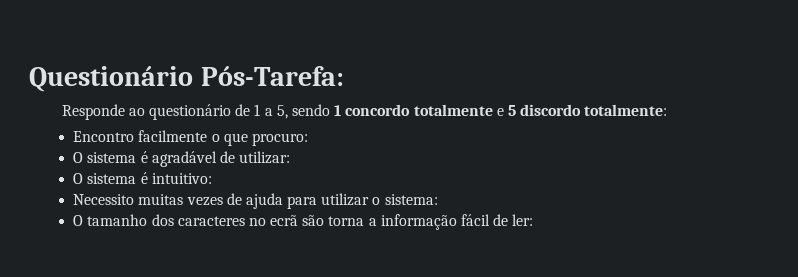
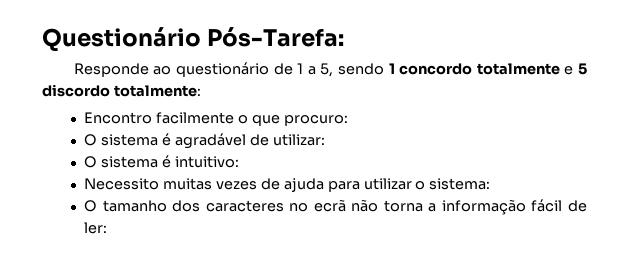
- O tamanho dos caracteres no ecrã são torna a informação fácil de ler:
+ O tamanho dos caracteres no ecrã não torna a informação fácil de ler:

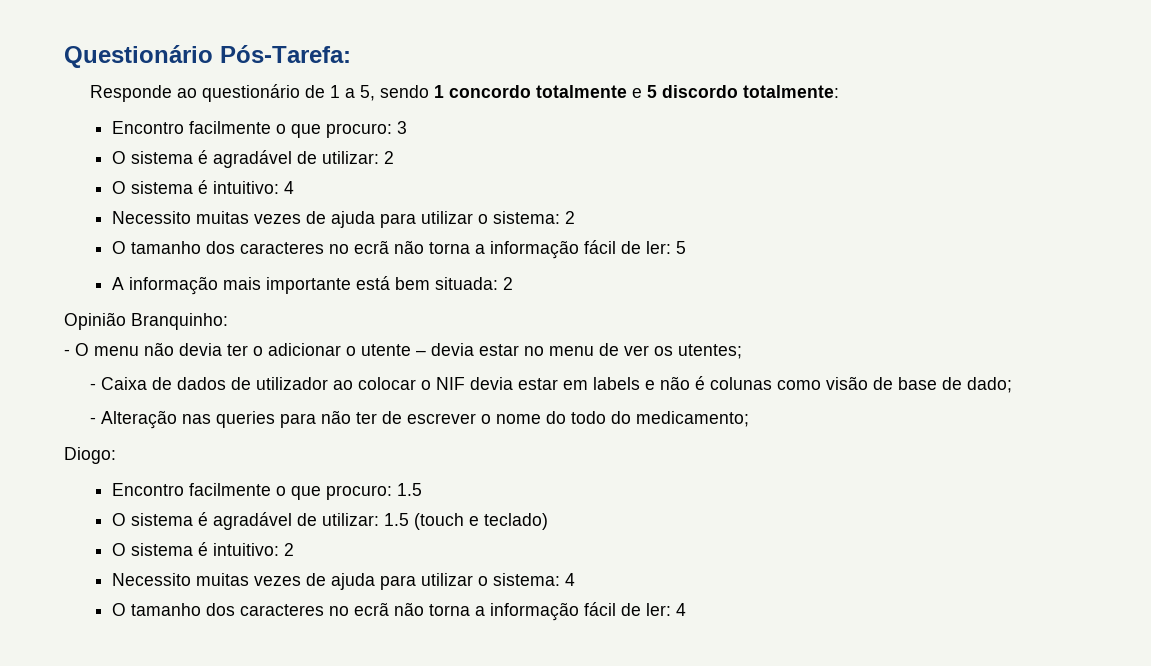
- Encontro facilmente o que procuro:
- O sistema é agradável de utilizar:
- O sistema é intuitivo:
- Necessito muitas vezes de ajuda para utilizar o sistema:
+ Encontro facilmente o que procuro: 3
+ O sistema é agradável de utilizar: 2
+ O sistema é intuitivo: 4
+ Necessito muitas vezes de ajuda para utilizar o sistema: 2
- O tamanho dos caracteres no ecrã não torna a informação fácil de ler:
+ O tamanho dos caracteres no ecrã não torna a informação fácil de ler: 5
+ A informação mais importante está bem situada: 2
+ Opinião Branquinho:
+ - O menu não devia ter o adicionar o utente – devia estar no menu de ver os utentes;
+ - Caixa de dados de utilizador ao colocar o NIF devia estar em labels e não é colunas como visão de base de dado;
+ - Alteração nas queries para não ter de escrever o nome do todo do medicamento;
+ Diogo:
+ Encontro facilmente o que procuro: 1.5
+ O sistema é agradável de utilizar: 1.5 (touch e teclado)
+ O sistema é intuitivo: 2
+ Necessito muitas vezes de ajuda para utilizar o sistema: 4
+ O tamanho dos caracteres no ecrã não torna a informação fácil de ler: 4

